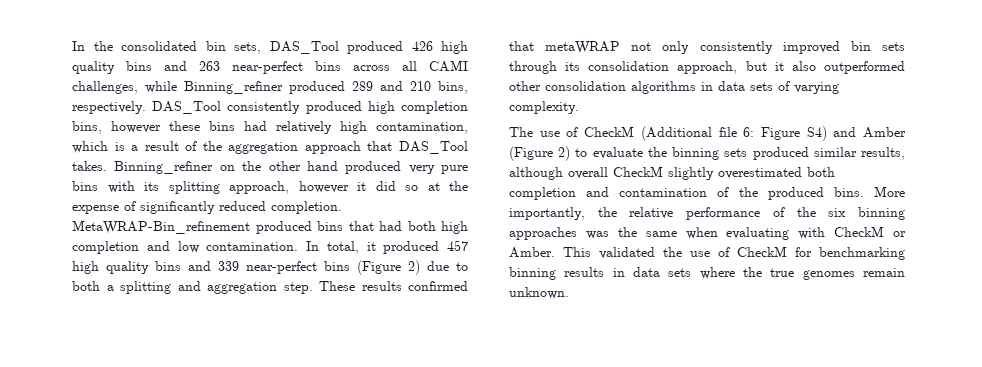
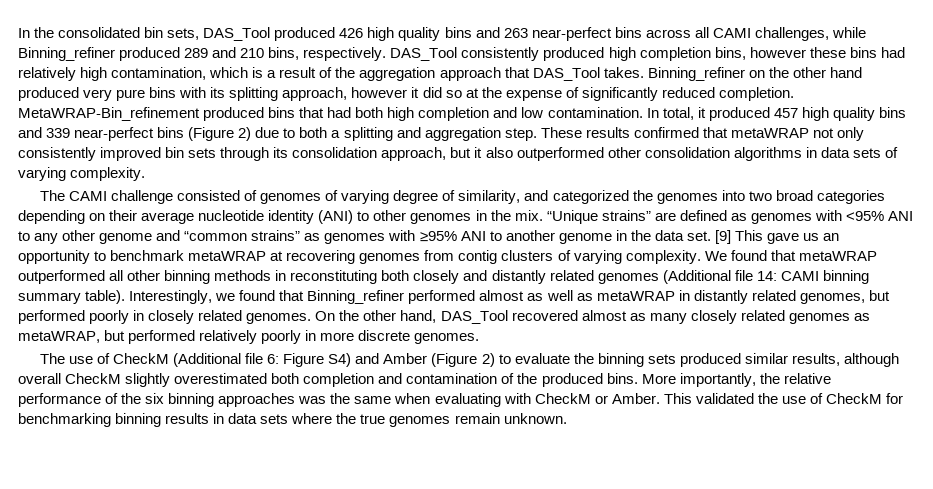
+ The CAMI challenge consisted of genomes of varying degree of similarity, and categorized the genomes into two broad categories depending on their average nucleotide identity (ANI) to other genomes in the mix. “Unique strains” are defined as genomes with <95% ANI to any other genome and “common strains” as genomes with ≥95% ANI to another genome in the data set. [9] This gave us an opportunity to benchmark metaWRAP at recovering genomes from contig clusters of varying complexity. We found that metaWRAP outperformed all other binning methods in reconstituting both closely and distantly related genomes (Additional file 14: CAMI binning summary table). Interestingly, we found that Binning_refiner performed almost as well as metaWRAP in distantly related genomes, but performed poorly in closely related genomes. On the other hand, DAS_Tool recovered almost as many closely related genomes as metaWRAP, but performed relatively poorly in more discrete genomes.

